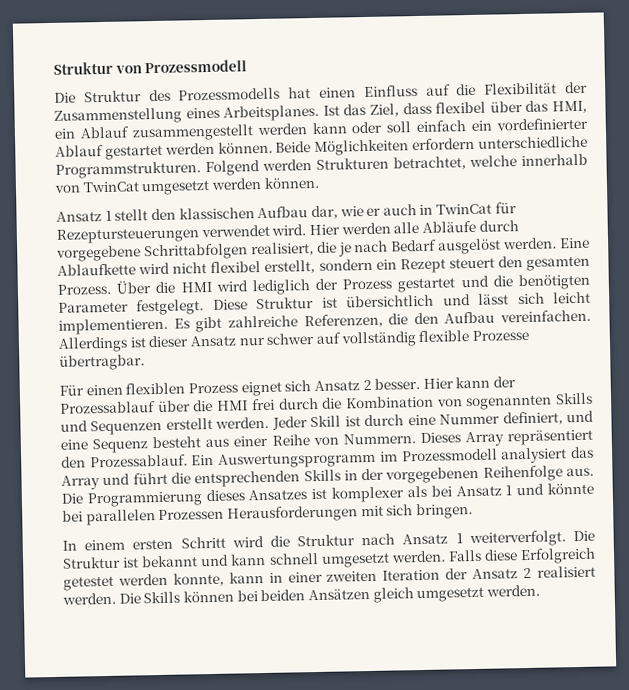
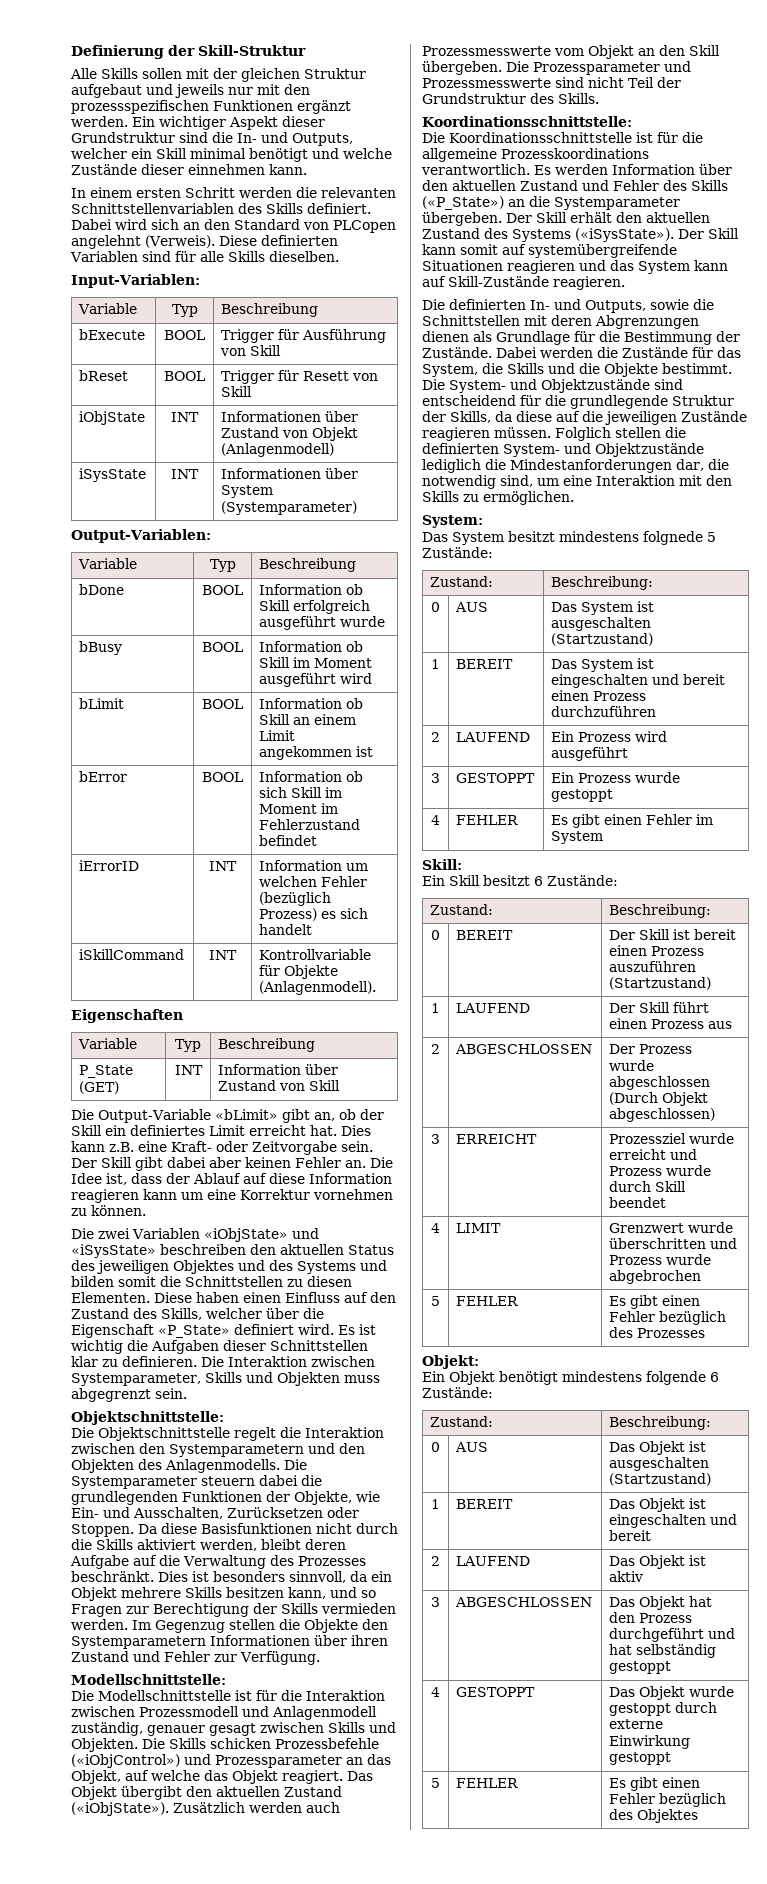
- Struktur von Prozessmodell
- Die Struktur des Prozessmodells hat einen Einfluss auf die Flexibilität der Zusammenstellung eines Arbeitsplanes. Ist das Ziel, dass flexibel über das HMI, ein Ablauf zusammengestellt werden kann oder soll einfach ein vordefinierter Ablauf gestartet werden können. Beide Möglichkeiten erfordern unterschiedliche Programmstrukturen. Folgend werden Strukturen betrachtet, welche innerhalb von TwinCat umgesetzt werden können.
- Ansatz 1 stellt den klassischen Aufbau dar, wie er auch in TwinCat für Rezeptursteuerungen verwendet wird. Hier werden alle Abläufe durch vorgegebene Schrittabfolgen realisiert, die je nach Bedarf ausgelöst werden. Eine Ablaufkette wird nicht flexibel erstellt, sondern ein Rezept steuert den gesamten Prozess. Über die HMI wird lediglich der Prozess gestartet und die benötigten Parameter festgelegt. Diese Struktur ist übersichtlich und lässt sich leicht implementieren. Es gibt zahlreiche Referenzen, die den Aufbau vereinfachen. Allerdings ist dieser Ansatz nur schwer auf vollständig flexible Prozesse übertragbar.
- Für einen flexiblen Prozess eignet sich Ansatz 2 besser. Hier kann der Prozessablauf über die HMI frei durch die Kombination von sogenannten Skills und Sequenzen erstellt werden. Jeder Skill ist durch eine Nummer definiert, und eine Sequenz besteht aus einer Reihe von Nummern. Dieses Array repräsentiert den Prozessablauf. Ein Auswertungsprogramm im Prozessmodell analysiert das Array und führt die entsprechenden Skills in der vorgegebenen Reihenfolge aus. Die Programmierung dieses Ansatzes ist komplexer als bei Ansatz 1 und könnte bei parallelen Prozessen Herausforderungen mit sich bringen.
- In einem ersten Schritt wird die Struktur nach Ansatz 1 weiterverfolgt. Die Struktur ist bekannt und kann schnell umgesetzt werden. Falls diese Erfolgreich getestet werden konnte, kann in einer zweiten Iteration der Ansatz 2 realisiert werden. Die Skills können bei beiden Ansätzen gleich umgesetzt werden.
+ Definierung der Skill-Struktur
+ Alle Skills sollen mit der gleichen Struktur aufgebaut und jeweils nur mit den prozessspezifischen Funktionen ergänzt werden. Ein wichtiger Aspekt dieser Grundstruktur sind die In- und Outputs, welcher ein Skill minimal benötigt und welche Zustände dieser einnehmen kann.
+ In einem ersten Schritt werden die relevanten Schnittstellenvariablen des Skills definiert. Dabei wird sich an den Standard von PLCopen angelehnt (Verweis). Diese definierten Variablen sind für alle Skills dieselben.
+ Input-Variablen:
+ Variable | Typ | Beschreibung
+ bExecute | BOOL | Trigger für Ausführung von Skill
+ bReset | BOOL | Trigger für Resett von Skill
+ iObjState | INT | Informationen über Zustand von Objekt (Anlagenmodell)
+ iSysState | INT | Informationen über System (Systemparameter)
+ Output-Variablen:
+ Variable | Typ | Beschreibung
+ bDone | BOOL | Information ob Skill erfolgreich ausgeführt wurde
+ bBusy | BOOL | Information ob Skill im Moment ausgeführt wird
+ bLimit | BOOL | Information ob Skill an einem Limit angekommen ist
+ bError | BOOL | Information ob sich Skill im Moment im Fehlerzustand befindet
+ iErrorID | INT | Information um welchen Fehler (bezüglich Prozess) es sich handelt
+ iSkillCommand | INT | Kontrollvariable für Objekte (Anlagenmodell).
+ Eigenschaften
+ Variable | Typ | Beschreibung
+ P_State (GET) | INT | Information über Zustand von Skill
+ Die Output-Variable «bLimit» gibt an, ob der Skill ein definiertes Limit erreicht hat. Dies kann z.B. eine Kraft- oder Zeitvorgabe sein. Der Skill gibt dabei aber keinen Fehler an. Die Idee ist, dass der Ablauf auf diese Information reagieren kann um eine Korrektur vornehmen zu können.
+ Die zwei Variablen «iObjState» und «iSysState» beschreiben den aktuellen Status des jeweiligen Objektes und des Systems und bilden somit die Schnittstellen zu diesen Elementen. Diese haben einen Einfluss auf den Zustand des Skills, welcher über die Eigenschaft «P_State» definiert wird. Es ist wichtig die Aufgaben dieser Schnittstellen klar zu definieren. Die Interaktion zwischen Systemparameter, Skills und Objekten muss abgegrenzt sein.
+ Objektschnittstelle:
+ Die Objektschnittstelle regelt die Interaktion zwischen den Systemparametern und den Objekten des Anlagenmodells. Die Systemparameter steuern dabei die grundlegenden Funktionen der Objekte, wie Ein- und Ausschalten, Zurücksetzen oder Stoppen. Da diese Basisfunktionen nicht durch die Skills aktiviert werden, bleibt deren Aufgabe auf die Verwaltung des Prozesses beschränkt. Dies ist besonders sinnvoll, da ein Objekt mehrere Skills besitzen kann, und so Fragen zur Berechtigung der Skills vermieden werden. Im Gegenzug stellen die Objekte den Systemparametern Informationen über ihren Zustand und Fehler zur Verfügung.
+ Modellschnittstelle:
+ Die Modellschnittstelle ist für die Interaktion zwischen Prozessmodell und Anlagenmodell zuständig, genauer gesagt zwischen Skills und Objekten. Die Skills schicken Prozessbefehle («iObjControl») und Prozessparameter an das Objekt, auf welche das Objekt reagiert. Das Objekt übergibt den aktuellen Zustand («iObjState»). Zusätzlich werden auch Prozessmesswerte vom Objekt an den Skill übergeben. Die Prozessparameter und Prozessmesswerte sind nicht Teil der Grundstruktur des Skills.
+ Koordinationsschnittstelle:
+ Die Koordinationsschnittstelle ist für die allgemeine Prozesskoordinations verantwortlich. Es werden Information über den aktuellen Zustand und Fehler des Skills («P_State») an die Systemparameter übergeben. Der Skill erhält den aktuellen Zustand des Systems («iSysState»). Der Skill kann somit auf systemübergreifende Situationen reagieren und das System kann auf Skill-Zustände reagieren.
+ Die definierten In- und Outputs, sowie die Schnittstellen mit deren Abgrenzungen dienen als Grundlage für die Bestimmung der Zustände. Dabei werden die Zustände für das System, die Skills und die Objekte bestimmt. Die System- und Objektzustände sind entscheidend für die grundlegende Struktur der Skills, da diese auf die jeweiligen Zustände reagieren müssen. Folglich stellen die definierten System- und Objektzustände lediglich die Mindestanforderungen dar, die notwendig sind, um eine Interaktion mit den Skills zu ermöglichen.
+ System:
+ Das System besitzt mindestens folgnede 5 Zustände:
+ Zustand: | Beschreibung:
+ 0 | AUS | Das System ist ausgeschalten (Startzustand)
+ 1 | BEREIT | Das System ist eingeschalten und bereit einen Prozess durchzuführen
+ 2 | LAUFEND | Ein Prozess wird ausgeführt
+ 3 | GESTOPPT | Ein Prozess wurde gestoppt
+ 4 | FEHLER | Es gibt einen Fehler im System
+ Skill:
+ Ein Skill besitzt 6 Zustände:
+ Zustand: | Beschreibung:
+ 0 | BEREIT | Der Skill ist bereit einen Prozess auszuführen (Startzustand)
+ 1 | LAUFEND | Der Skill führt einen Prozess aus
+ 2 | ABGESCHLOSSEN | Der Prozess wurde abgeschlossen (Durch Objekt abgeschlossen)
+ 3 | ERREICHT | Prozessziel wurde erreicht und Prozess wurde durch Skill beendet
+ 4 | LIMIT | Grenzwert wurde überschritten und Prozess wurde abgebrochen
+ 5 | FEHLER | Es gibt einen Fehler bezüglich des Prozesses
+ Objekt:
+ Ein Objekt benötigt mindestens folgende 6 Zustände:
+ Zustand: | Beschreibung:
+ 0 | AUS | Das Objekt ist ausgeschalten (Startzustand)
+ 1 | BEREIT | Das Objekt ist eingeschalten und bereit
+ 2 | LAUFEND | Das Objekt ist aktiv
+ 3 | ABGESCHLOSSEN | Das Objekt hat den Prozess durchgeführt und hat selbständig gestoppt
+ 4 | GESTOPPT | Das Objekt wurde gestoppt durch externe Einwirkung gestoppt
+ 5 | FEHLER | Es gibt einen Fehler bezüglich des Objektes

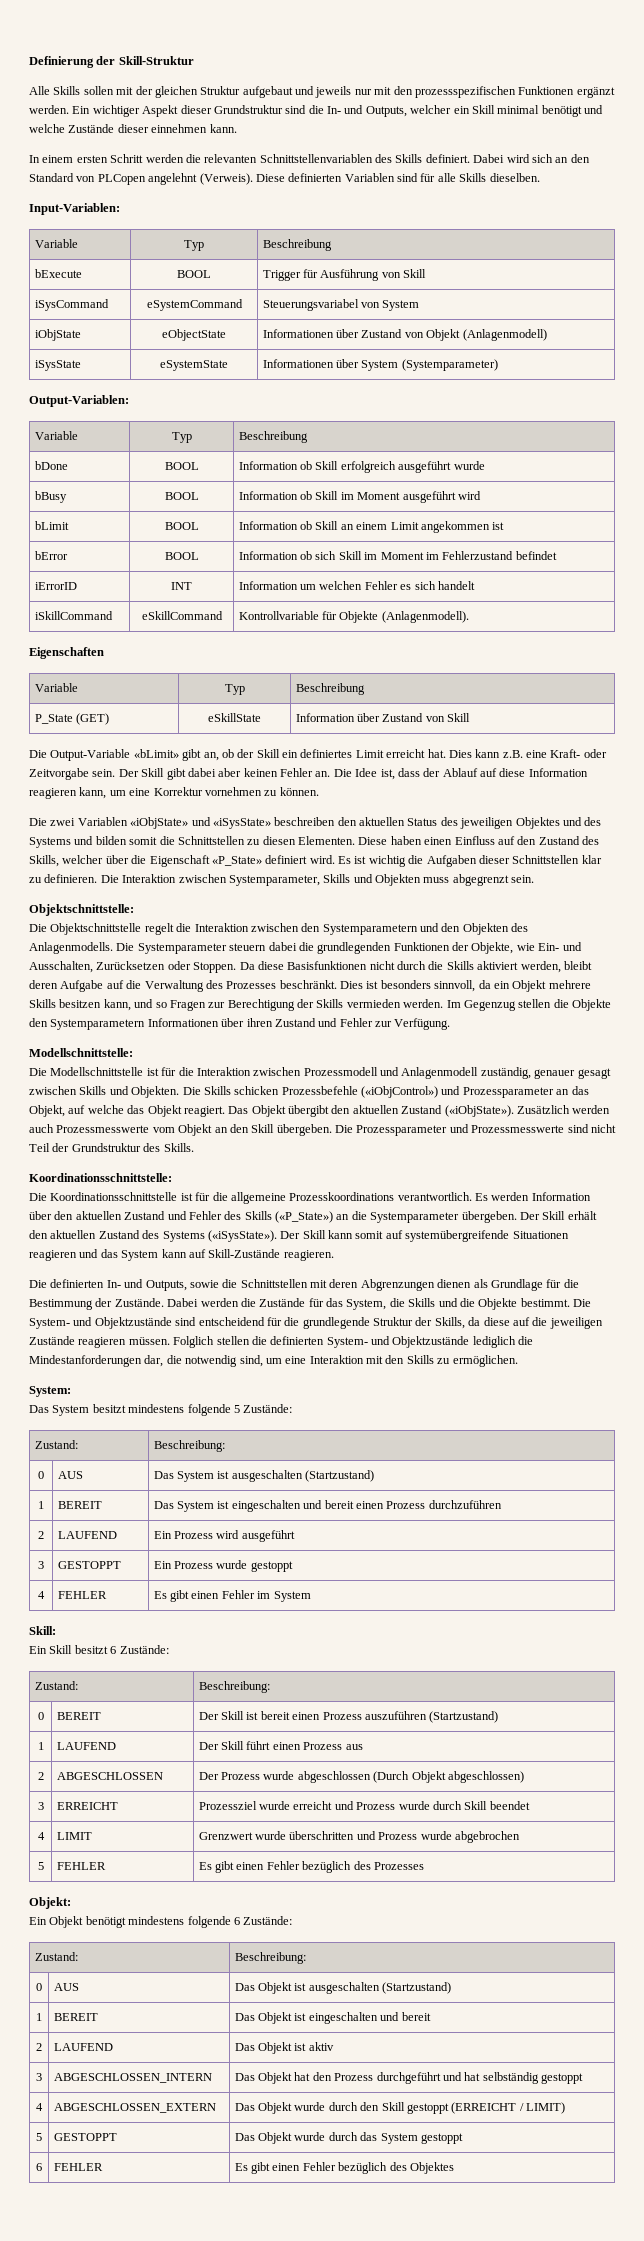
- bReset | BOOL | Trigger für Resett von Skill
+ iSysCommand | eSystemCommand | Steuerungsvariabel von System
- iObjState | INT | Informationen über Zustand von Objekt (Anlagenmodell)
+ iObjState | eObjectState | Informationen über Zustand von Objekt (Anlagenmodell)
- iSysState | INT | Informationen über System (Systemparameter)
+ iSysState | eSystemState | Informationen über System (Systemparameter)
- iErrorID | INT | Information um welchen Fehler (bezüglich Prozess) es sich handelt
+ iErrorID | INT | Information um welchen Fehler es sich handelt
- iSkillCommand | INT | Kontrollvariable für Objekte (Anlagenmodell).
+ iSkillCommand | eSkillCommand | Kontrollvariable für Objekte (Anlagenmodell).
- P_State (GET) | INT | Information über Zustand von Skill
+ P_State (GET) | eSkillState | Information über Zustand von Skill
- Die Idee ist, dass der Ablauf auf diese Information reagieren kann um eine Korrektur vornehmen zu können.
+ Die Idee ist, dass der Ablauf auf diese Information reagieren kann, um eine Korrektur vornehmen zu können.
- Das System besitzt mindestens folgnede 5 Zustände:
+ Das System besitzt mindestens folgende 5 Zustände:
- 3 | ABGESCHLOSSEN | Das Objekt hat den Prozess durchgeführt und hat selbständig gestoppt
+ 3 | ABGESCHLOSSEN_INTERN | Das Objekt hat den Prozess durchgeführt und hat selbständig gestoppt
- 4 | GESTOPPT | Das Objekt wurde gestoppt durch externe Einwirkung gestoppt
- 5 | FEHLER | Es gibt einen Fehler bezüglich des Objektes
+ 4 | ABGESCHLOSSEN_EXTERN | Das Objekt wurde durch den Skill gestoppt (ERREICHT / LIMIT)
+ 5 | GESTOPPT | Das Objekt wurde durch das System gestoppt
+ 6 | FEHLER | Es gibt einen Fehler bezüglich des Objektes

